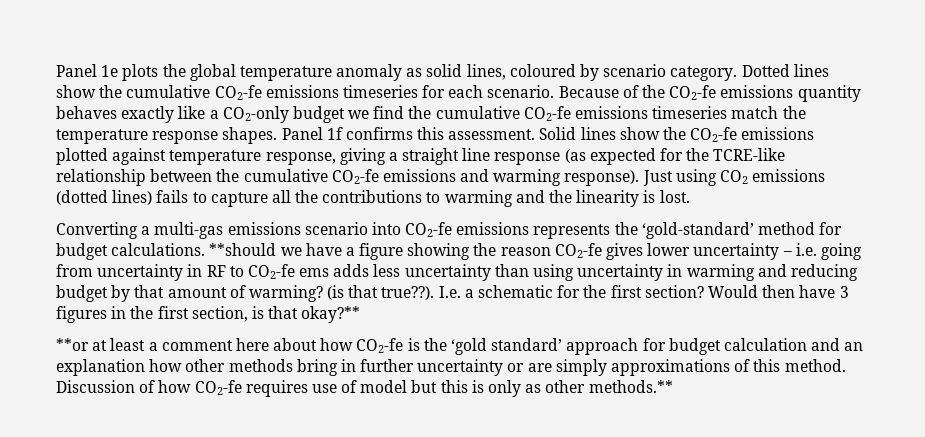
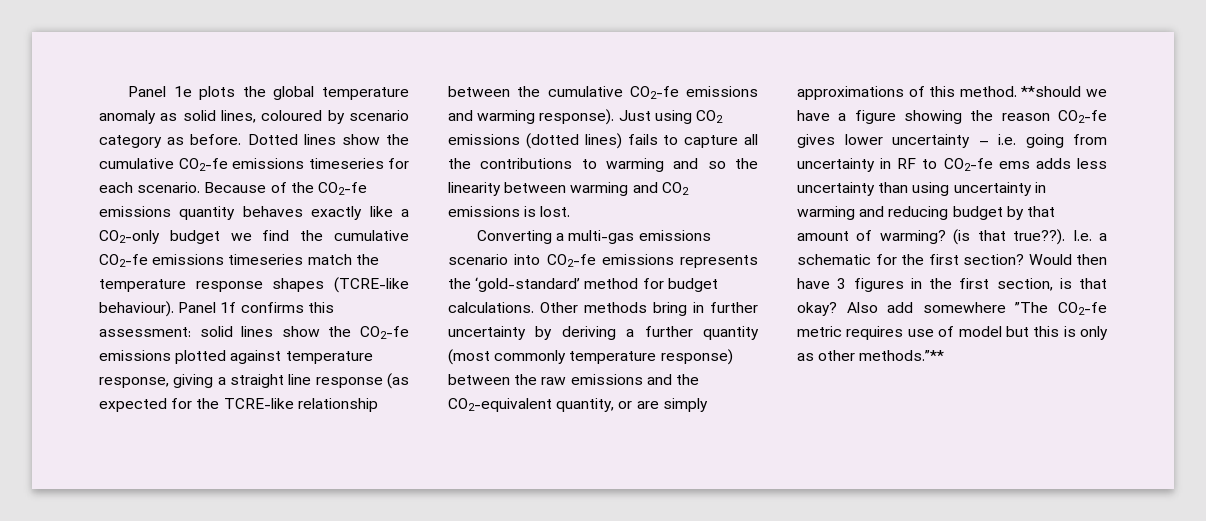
- Panel 1e plots the global temperature anomaly as solid lines, coloured by scenario category.
+ Panel 1e plots the global temperature anomaly as solid lines, coloured by scenario category as before.
- Because of the CO2-fe emissions quantity behaves exactly like a CO2-only budget we find the cumulative CO2-fe emissions timeseries match the temperature response shapes.
+ Because of the CO2-fe emissions quantity behaves exactly like a CO2-only budget we find the cumulative CO2-fe emissions timeseries match the temperature response shapes (TCRE-like behaviour).
- Panel 1f confirms this assessment. Solid lines show the CO2-fe emissions plotted against temperature response, giving a straight line response (as expected for the TCRE-like relationship between the cumulative CO2-fe emissions and warming response).
+ Panel 1f confirms this assessment: solid lines show the CO2-fe emissions plotted against temperature response, giving a straight line response (as expected for the TCRE-like relationship between the cumulative CO2-fe emissions and warming response).
- Just using CO2 emissions (dotted lines) fails to capture all the contributions to warming and the linearity is lost.
+ Just using CO2 emissions (dotted lines) fails to capture all the contributions to warming and so the linearity between warming and CO2 emissions is lost.
+ Other methods bring in further uncertainty by deriving a further quantity (most commonly temperature response) between the raw emissions and the CO2-equivalent quantity, or are simply approximations of this method.
- Would then have 3 figures in the first section, is that okay?**
- **or at least a comment here about how CO2-fe is the ‘gold standard’ approach for budget calculation and an explanation how other methods bring in further uncertainty or are simply approximations of this method. Discussion of how CO2-fe requires use of model but this is only as other methods.**
+ Would then have 3 figures in the first section, is that okay? Also add somewhere ”The CO2-fe metric requires use of model but this is only as other methods.”**

